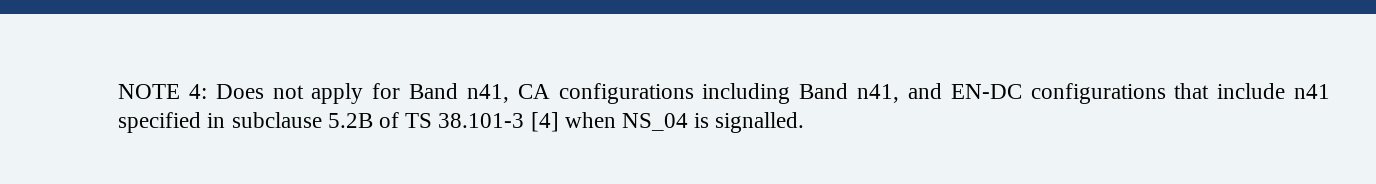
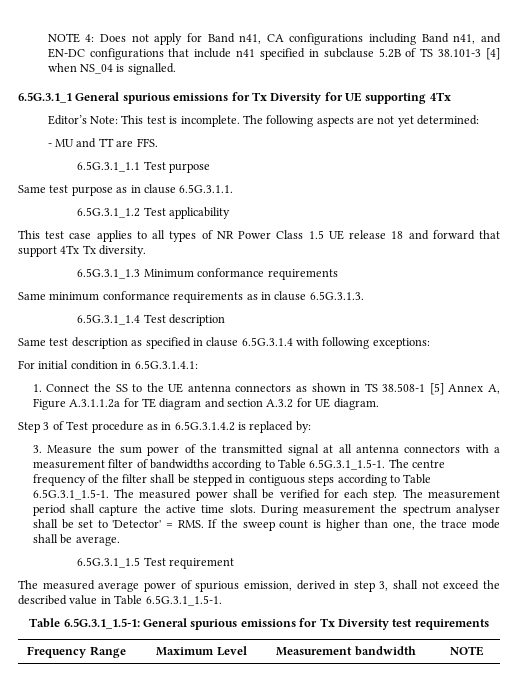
+ 6.5G.3.1_1 General spurious emissions for Tx Diversity for UE supporting 4Tx
+ Editor’s Note: This test is incomplete. The following aspects are not yet determined:
+ - MU and TT are FFS.
+ 6.5G.3.1_1.1 Test purpose
+ Same test purpose as in clause 6.5G.3.1.1.
+ 6.5G.3.1_1.2 Test applicability
+ This test case applies to all types of NR Power Class 1.5 UE release 18 and forward that support 4Tx Tx diversity.
+ 6.5G.3.1_1.3 Minimum conformance requirements
+ Same minimum conformance requirements as in clause 6.5G.3.1.3.
+ 6.5G.3.1_1.4 Test description
+ Same test description as specified in clause 6.5G.3.1.4 with following exceptions:
+ For initial condition in 6.5G.3.1.4.1:
+ 1. Connect the SS to the UE antenna connectors as shown in TS 38.508-1 [5] Annex A, Figure A.3.1.1.2a for TE diagram and section A.3.2 for UE diagram.
+ Step 3 of Test procedure as in 6.5G.3.1.4.2 is replaced by:
+ 3. Measure the sum power of the transmitted signal at all antenna connectors with a measurement filter of bandwidths according to Table 6.5G.3.1_1.5-1. The centre frequency of the filter shall be stepped in contiguous steps according to Table 6.5G.3.1_1.5-1. The measured power shall be verified for each step. The measurement period shall capture the active time slots. During measurement the spectrum analyser shall be set to 'Detector' = RMS. If the sweep count is higher than one, the trace mode shall be average.
+ 6.5G.3.1_1.5 Test requirement
+ The measured average power of spurious emission, derived in step 3, shall not exceed the described value in Table 6.5G.3.1_1.5-1.
+ Table 6.5G.3.1_1.5-1: General spurious emissions for Tx Diversity test requirements
+ Frequency Range | Maximum Level | Measurement bandwidth | NOTE

